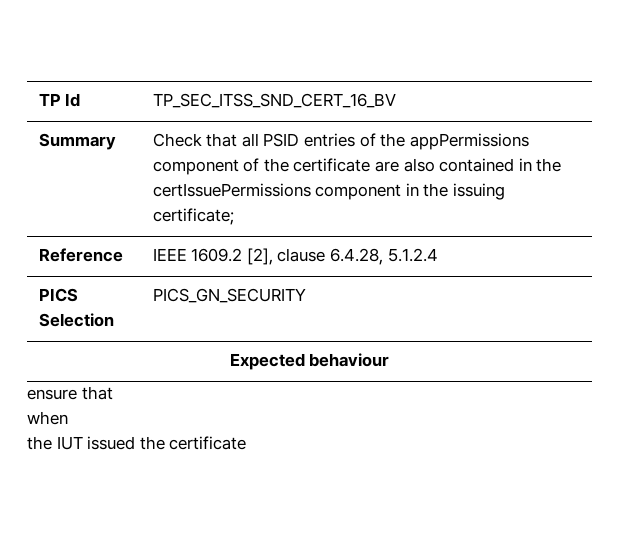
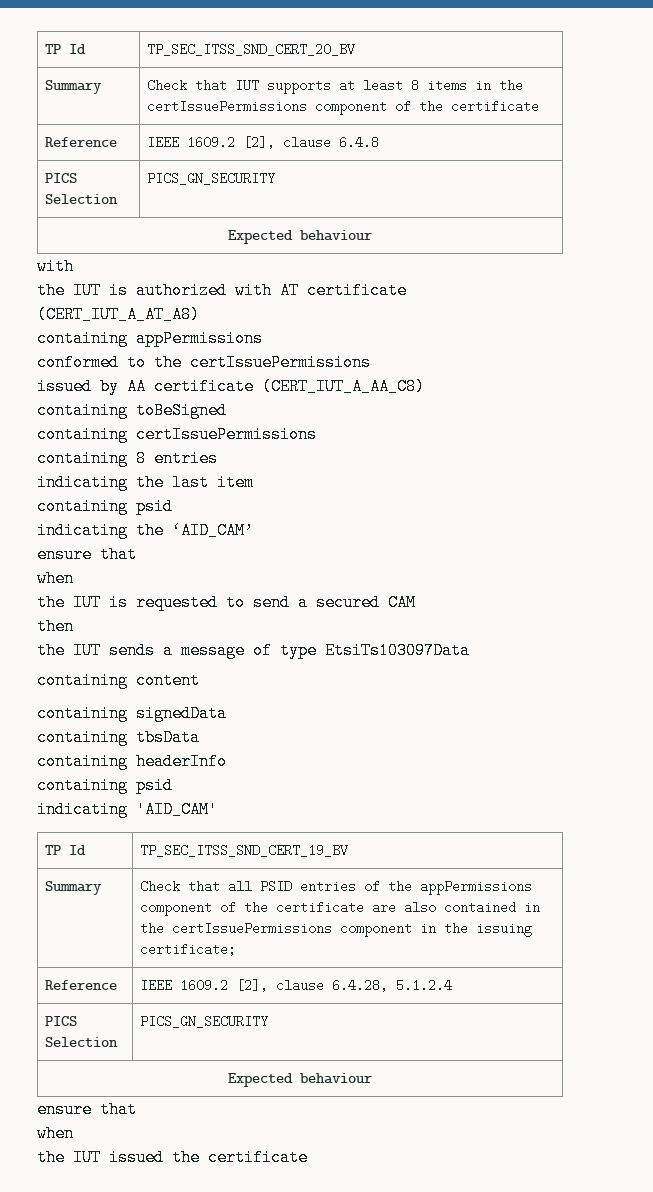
- TP Id | TP_SEC_ITSS_SND_CERT_16_BV
+ TP Id | TP_SEC_ITSS_SND_CERT_20_BV
+ Summary | Check that IUT supports at least 8 items in the certIssuePermissions component of the certificate
+ Reference | IEEE 1609.2 [2], clause 6.4.8
+ PICS Selection | PICS_GN_SECURITY
+ Expected behaviour
+ with
+ the IUT is authorized with AT certificate (CERT_IUT_A_AT_A8)
+ containing appPermissions
+ conformed to the certIssuePermissions
+ issued by AA certificate (CERT_IUT_A_AA_C8)
+ containing toBeSigned
+ containing certIssuePermissions
+ containing 8 entries
+ indicating the last item
+ containing psid
+ indicating the ‘AID_CAM’
+ ensure that
+ when
+ the IUT is requested to send a secured CAM
+ then
+ the IUT sends a message of type EtsiTs103097Data
+ containing content
+ containing signedData
+ containing tbsData
+ containing headerInfo
+ containing psid
+ indicating 'AID_CAM'
+ TP Id | TP_SEC_ITSS_SND_CERT_19_BV

